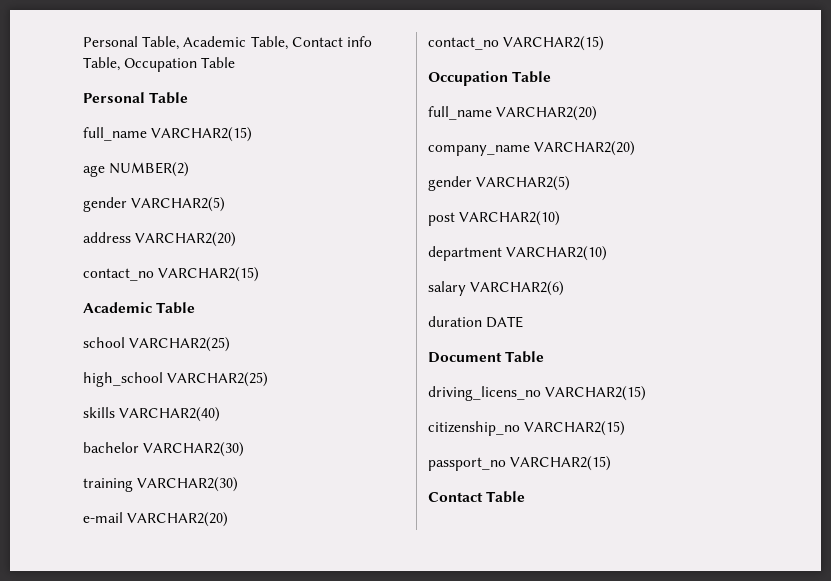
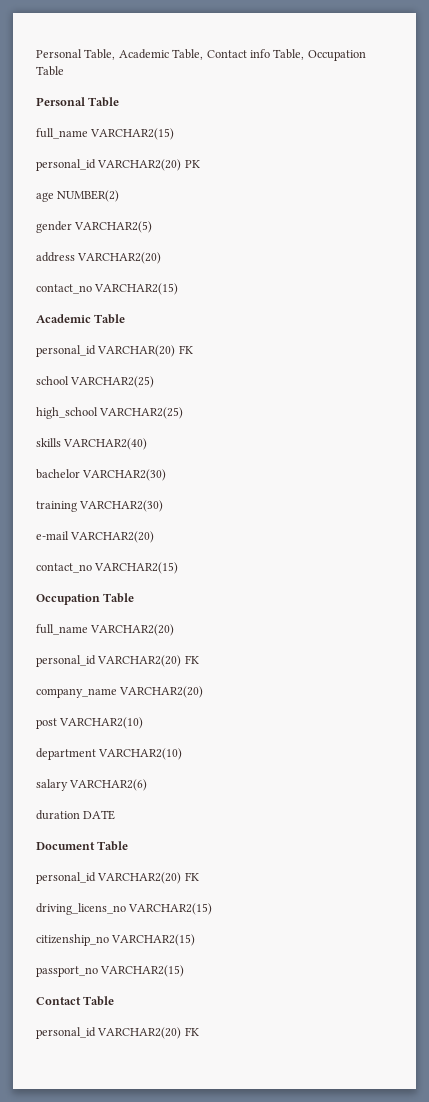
+ personal_id VARCHAR2(20) PK
+ personal_id VARCHAR(20) FK
  full_name VARCHAR2(20)
+ personal_id VARCHAR2(20) FK
  company_name VARCHAR2(20)
- gender VARCHAR2(5)
  Document Table
+ personal_id VARCHAR2(20) FK
  Contact Table
+ personal_id VARCHAR2(20) FK

